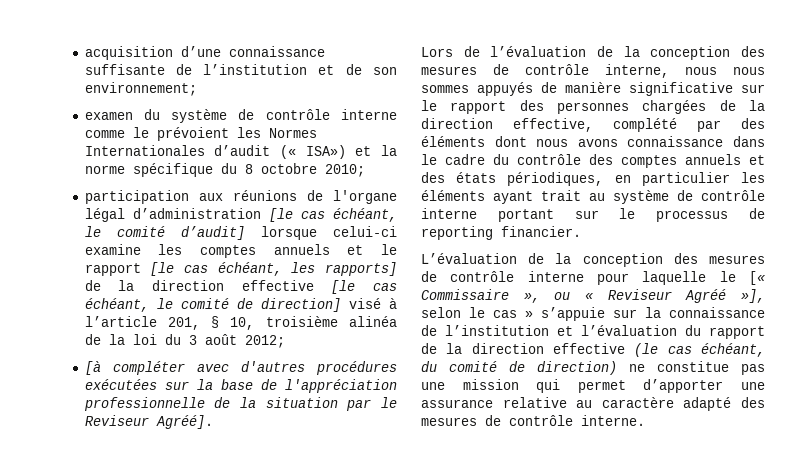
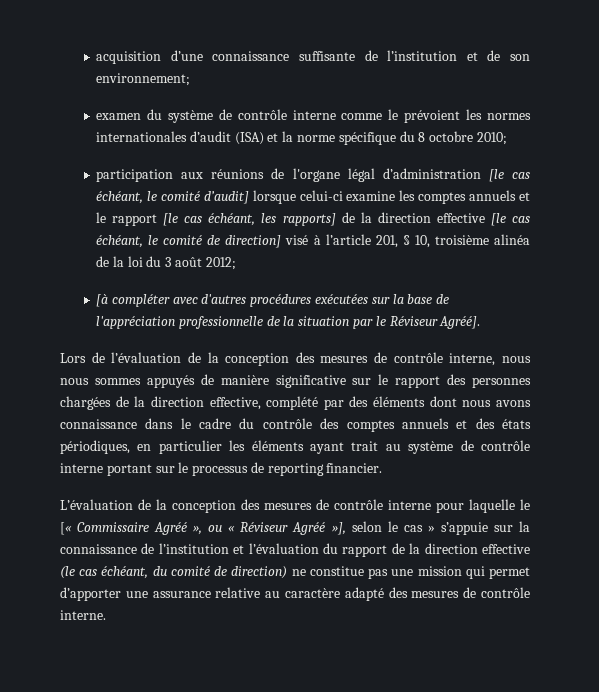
- examen du système de contrôle interne comme le prévoient les Normes Internationales d’audit (« ISA») et la norme spécifique du 8 octobre 2010;
+ examen du système de contrôle interne comme le prévoient les normes internationales d’audit (ISA) et la norme spécifique du 8 octobre 2010;
- [à compléter avec d'autres procédures exécutées sur la base de l'appréciation professionnelle de la situation par le Reviseur Agréé].
+ [à compléter avec d'autres procédures exécutées sur la base de l'appréciation professionnelle de la situation par le Réviseur Agréé].
- L’évaluation de la conception des mesures de contrôle interne pour laquelle le [« Commissaire », ou « Reviseur Agréé »], selon le cas » s’appuie sur la connaissance de l’institution et l’évaluation du rapport de la direction effective (le cas échéant, du comité de direction) ne constitue pas une mission qui permet d’apporter une assurance relative au caractère adapté des mesures de contrôle interne.
+ L’évaluation de la conception des mesures de contrôle interne pour laquelle le [« Commissaire Agréé », ou « Réviseur Agréé »], selon le cas » s’appuie sur la connaissance de l’institution et l’évaluation du rapport de la direction effective (le cas échéant, du comité de direction) ne constitue pas une mission qui permet d’apporter une assurance relative au caractère adapté des mesures de contrôle interne.

